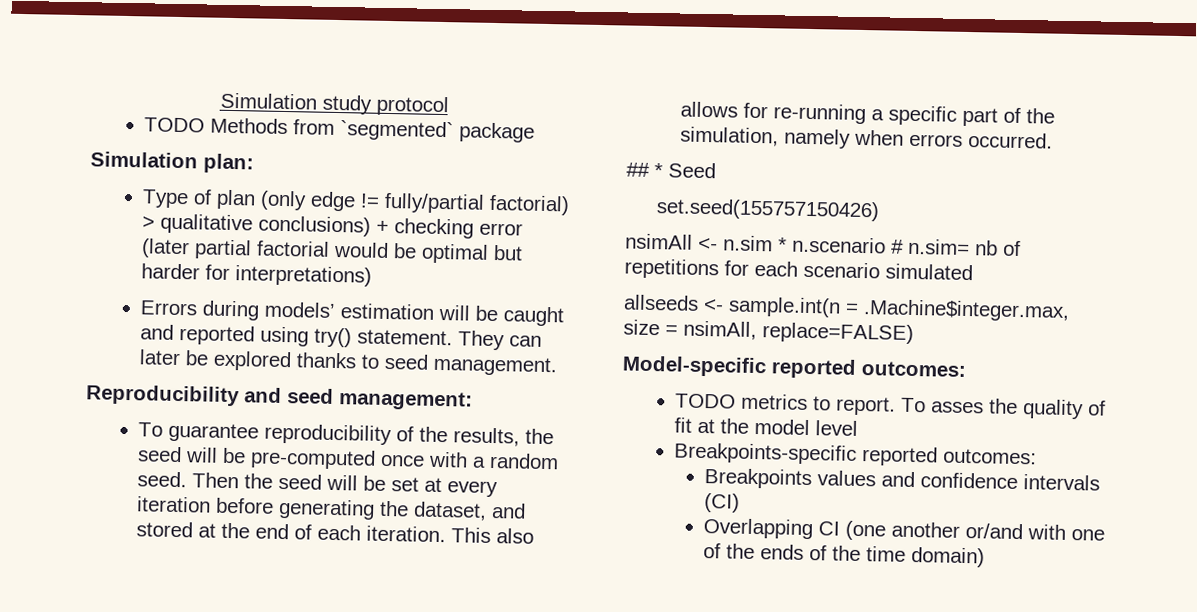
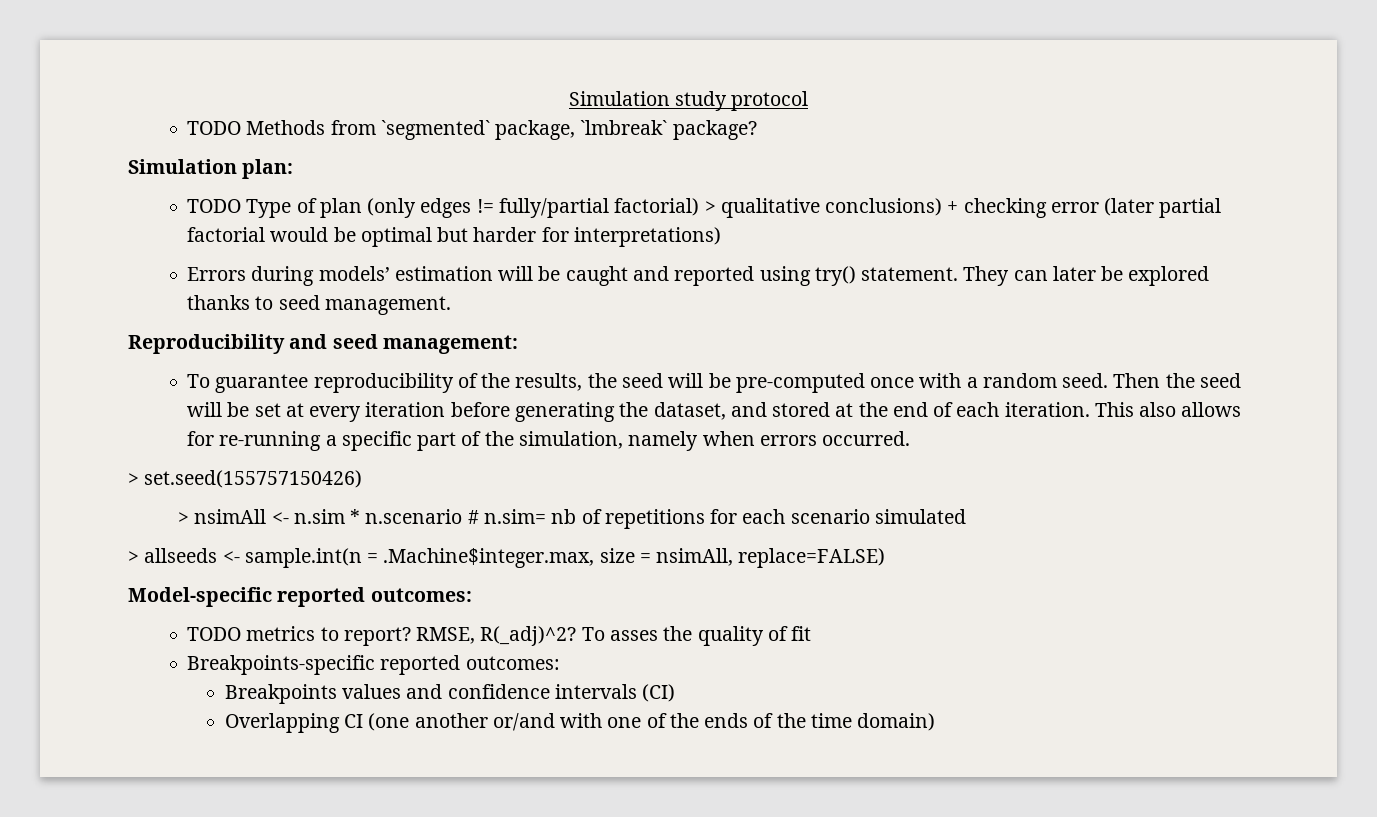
- TODO Methods from `segmented` package
+ TODO Methods from `segmented` package, `lmbreak` package?
- Type of plan (only edge != fully/partial factorial) > qualitative conclusions) + checking error (later partial factorial would be optimal but harder for interpretations)
+ TODO Type of plan (only edges != fully/partial factorial) > qualitative conclusions) + checking error (later partial factorial would be optimal but harder for interpretations)
- ## * Seed
- set.seed(155757150426)
+ > set.seed(155757150426)
- nsimAll <- n.sim * n.scenario # n.sim= nb of repetitions for each scenario simulated
+ > nsimAll <- n.sim * n.scenario # n.sim= nb of repetitions for each scenario simulated
- allseeds <- sample.int(n = .Machine$integer.max, size = nsimAll, replace=FALSE)
+ > allseeds <- sample.int(n = .Machine$integer.max, size = nsimAll, replace=FALSE)
- TODO metrics to report.
+ TODO metrics to report? RMSE, R(_adj)^2?
- To asses the quality of fit at the model level
+ To asses the quality of fit

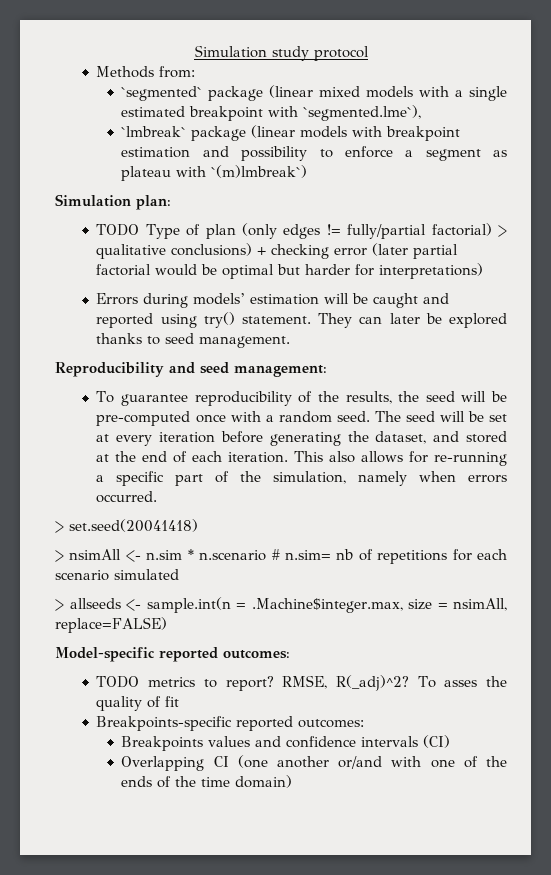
- TODO Methods from `segmented` package, `lmbreak` package?
+ Methods from:
+ `segmented` package (linear mixed models with a single estimated breakpoint with `segmented.lme`),
+ `lmbreak` package (linear models with breakpoint estimation and possibility to enforce a segment as plateau with `(m)lmbreak`)
- Then the seed will be set at every iteration before generating the dataset, and stored at the end of each iteration.
+ The seed will be set at every iteration before generating the dataset, and stored at the end of each iteration.
- > set.seed(155757150426)
+ > set.seed(20041418)

